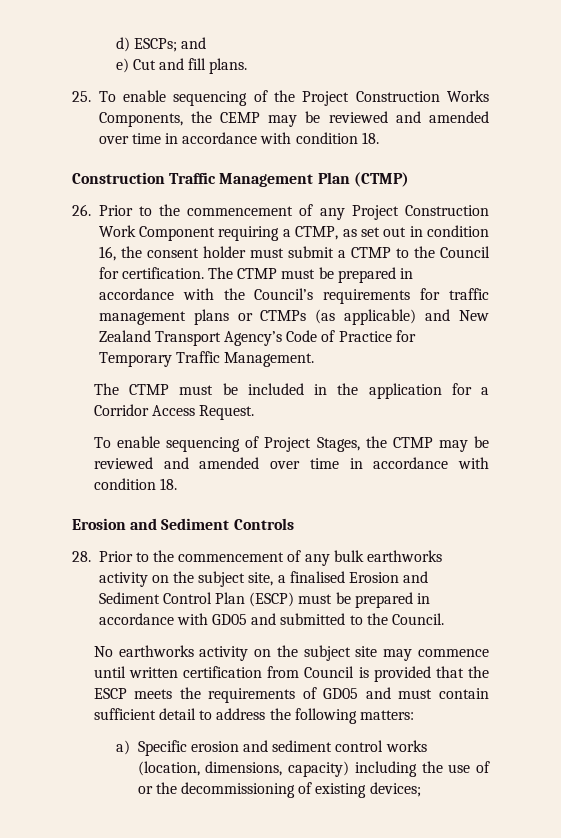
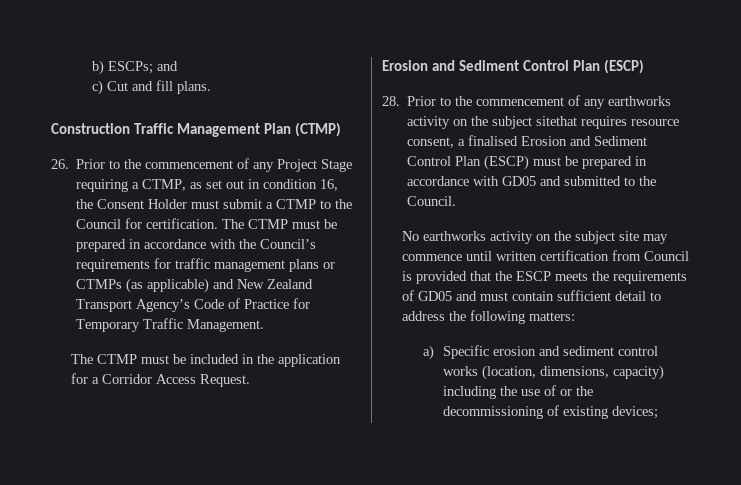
- d) ESCPs; and
+ b) ESCPs; and
- e) Cut and fill plans.
+ c) Cut and fill plans.
- 25. To enable sequencing of the Project Construction Works Components, the CEMP may be reviewed and amended over time in accordance with condition 18.
- 26. Prior to the commencement of any Project Construction Work Component requiring a CTMP, as set out in condition 16, the consent holder must submit a CTMP to the Council for certification.
+ 26. Prior to the commencement of any Project Stage requiring a CTMP, as set out in condition 16, the Consent Holder must submit a CTMP to the Council for certification.
  The CTMP must be included in the application for a Corridor Access Request.
- To enable sequencing of Project Stages, the CTMP may be reviewed and amended over time in accordance with condition 18.
- Erosion and Sediment Controls
+ Erosion and Sediment Control Plan (ESCP)
- 28. Prior to the commencement of any bulk earthworks activity on the subject site, a finalised Erosion and Sediment Control Plan (ESCP) must be prepared in accordance with GD05 and submitted to the Council.
+ 28. Prior to the commencement of any earthworks activity on the subject sitethat requires resource consent, a finalised Erosion and Sediment Control Plan (ESCP) must be prepared in accordance with GD05 and submitted to the Council.

